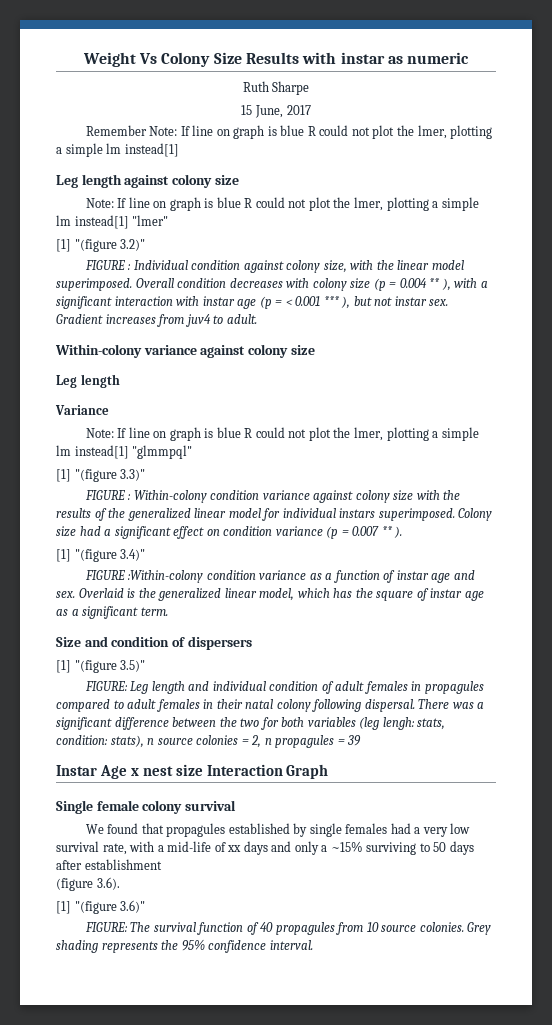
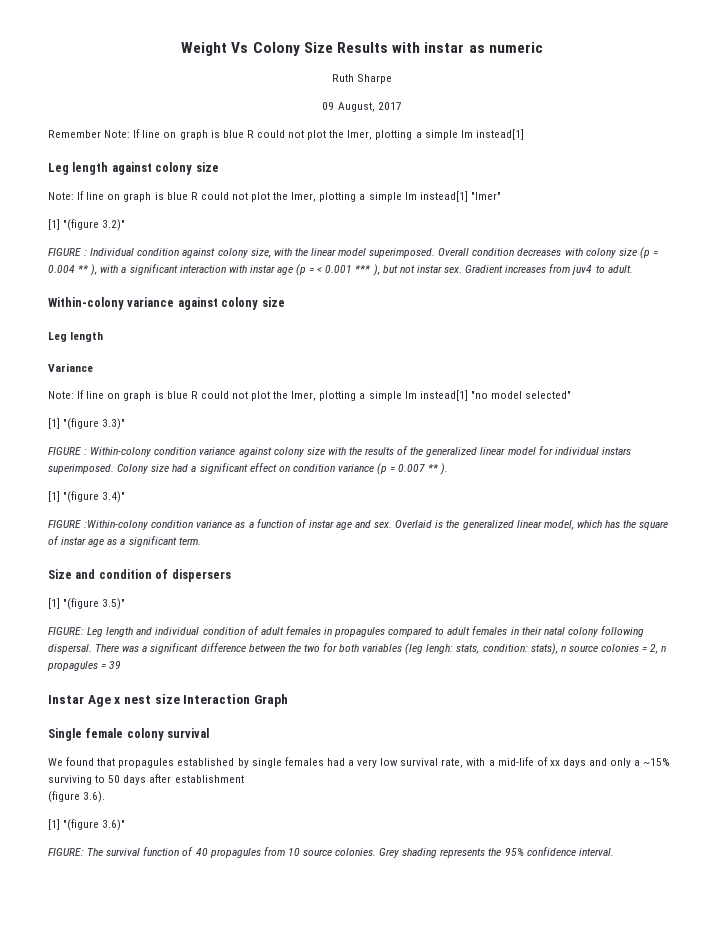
- 15 June, 2017
+ 09 August, 2017
- Note: If line on graph is blue R could not plot the lmer, plotting a simple lm instead[1] "glmmpql"
+ Note: If line on graph is blue R could not plot the lmer, plotting a simple lm instead[1] "no model selected"

